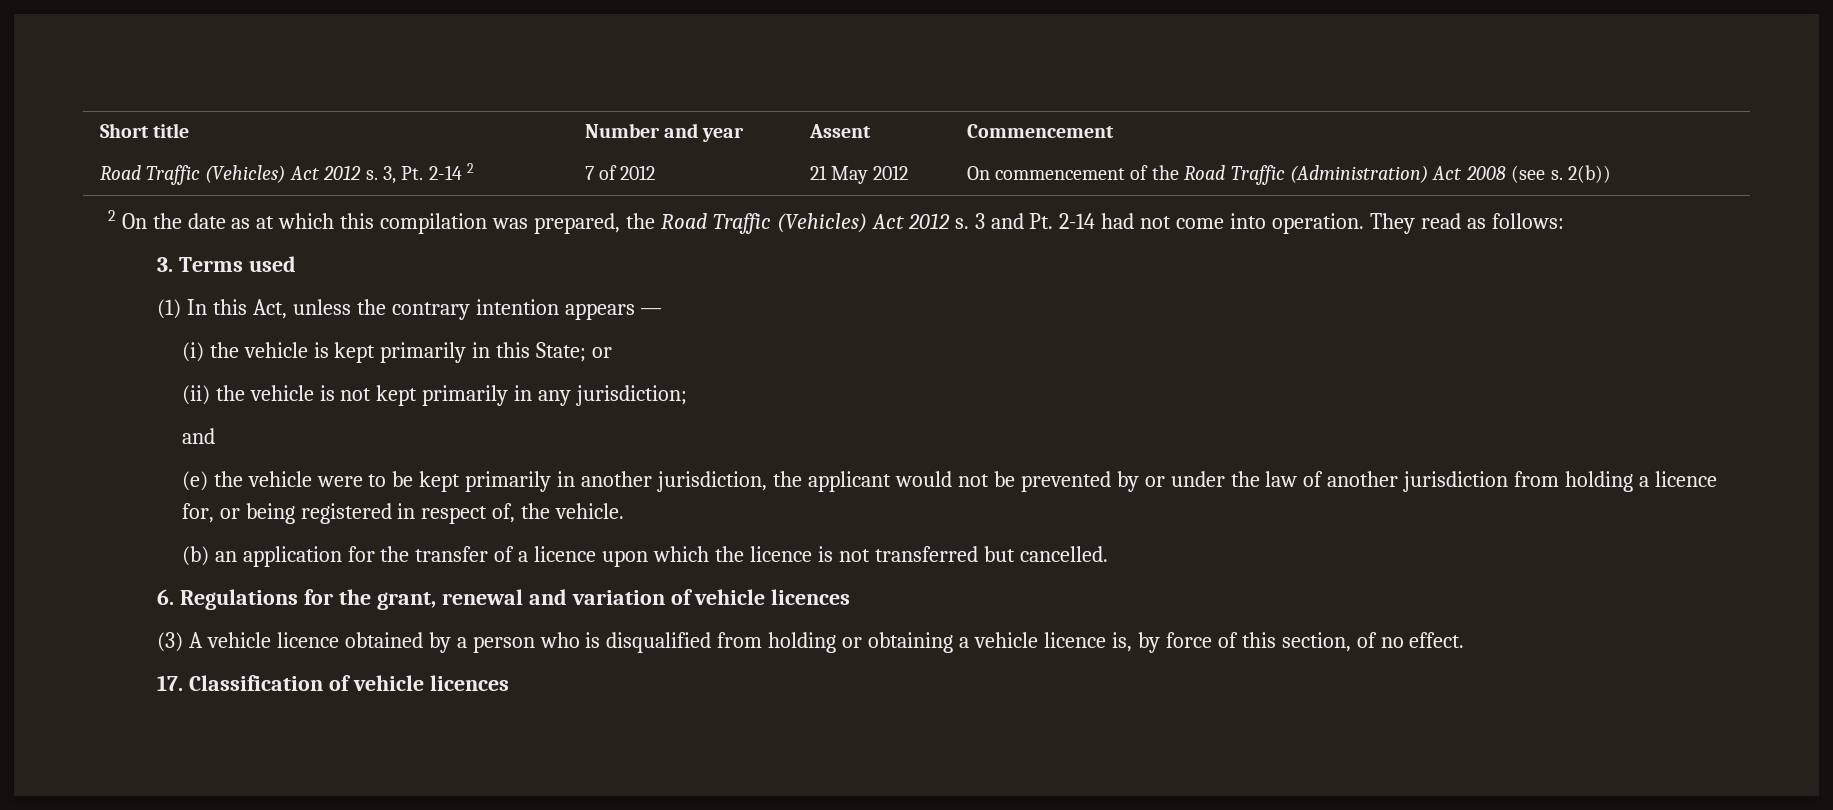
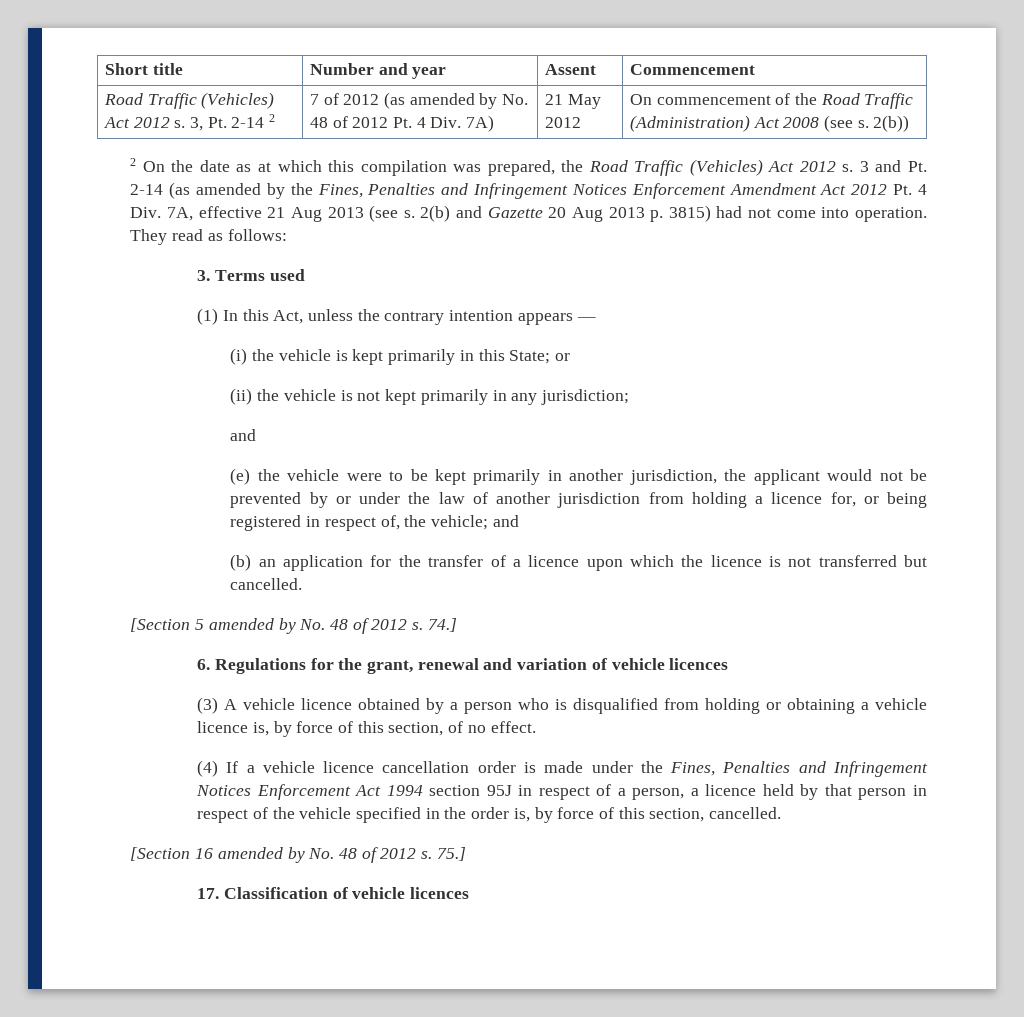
- Road Traffic (Vehicles) Act 2012 s. 3, Pt. 2-14 2 | 7 of 2012 | 21 May 2012 | On commencement of the Road Traffic (Administration) Act 2008 (see s. 2(b))
+ Road Traffic (Vehicles) Act 2012 s. 3, Pt. 2-14 2 | 7 of 2012 (as amended by No. 48 of 2012 Pt. 4 Div. 7A) | 21 May 2012 | On commencement of the Road Traffic (Administration) Act 2008 (see s. 2(b))
- 3 and Pt. 2-14 had not come into operation.
+ 3 and Pt. 2-14 (as amended by the Fines, Penalties and Infringement Notices Enforcement Amendment Act 2012 Pt. 4 Div. 7A, effective 21 Aug 2013 (see s. 2(b) and Gazette 20 Aug 2013 p. 3815) had not come into operation.
- (e) the vehicle were to be kept primarily in another jurisdiction, the applicant would not be prevented by or under the law of another jurisdiction from holding a licence for, or being registered in respect of, the vehicle.
+ (e) the vehicle were to be kept primarily in another jurisdiction, the applicant would not be prevented by or under the law of another jurisdiction from holding a licence for, or being registered in respect of, the vehicle; and
+ [Section 5 amended by No. 48 of 2012 s. 74.]
+ (4) If a vehicle licence cancellation order is made under the Fines, Penalties and Infringement Notices Enforcement Act 1994 section 95J in respect of a person, a licence held by that person in respect of the vehicle specified in the order is, by force of this section, cancelled.
+ [Section 16 amended by No. 48 of 2012 s. 75.]

